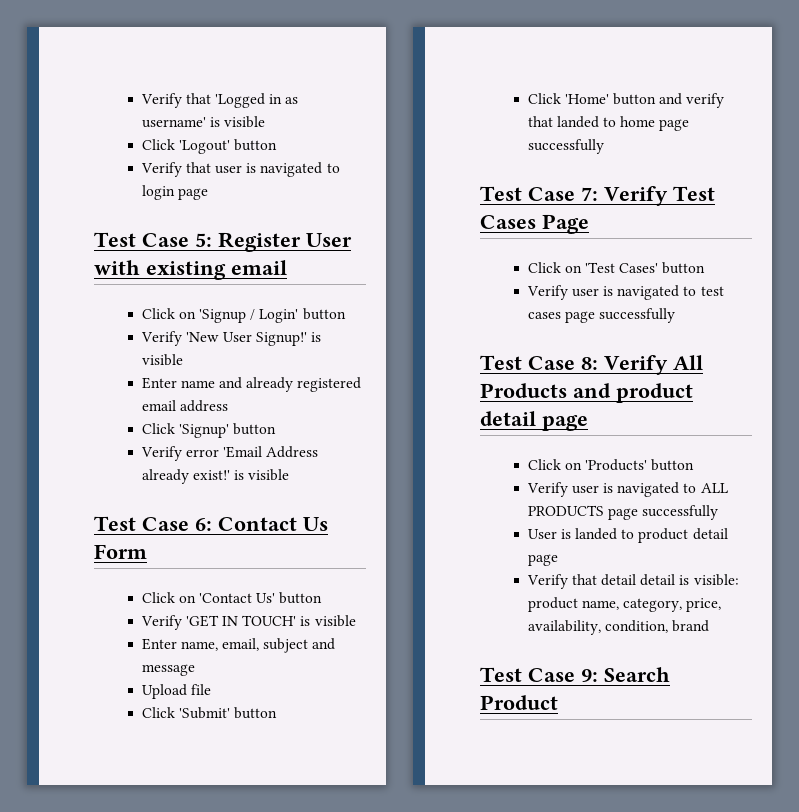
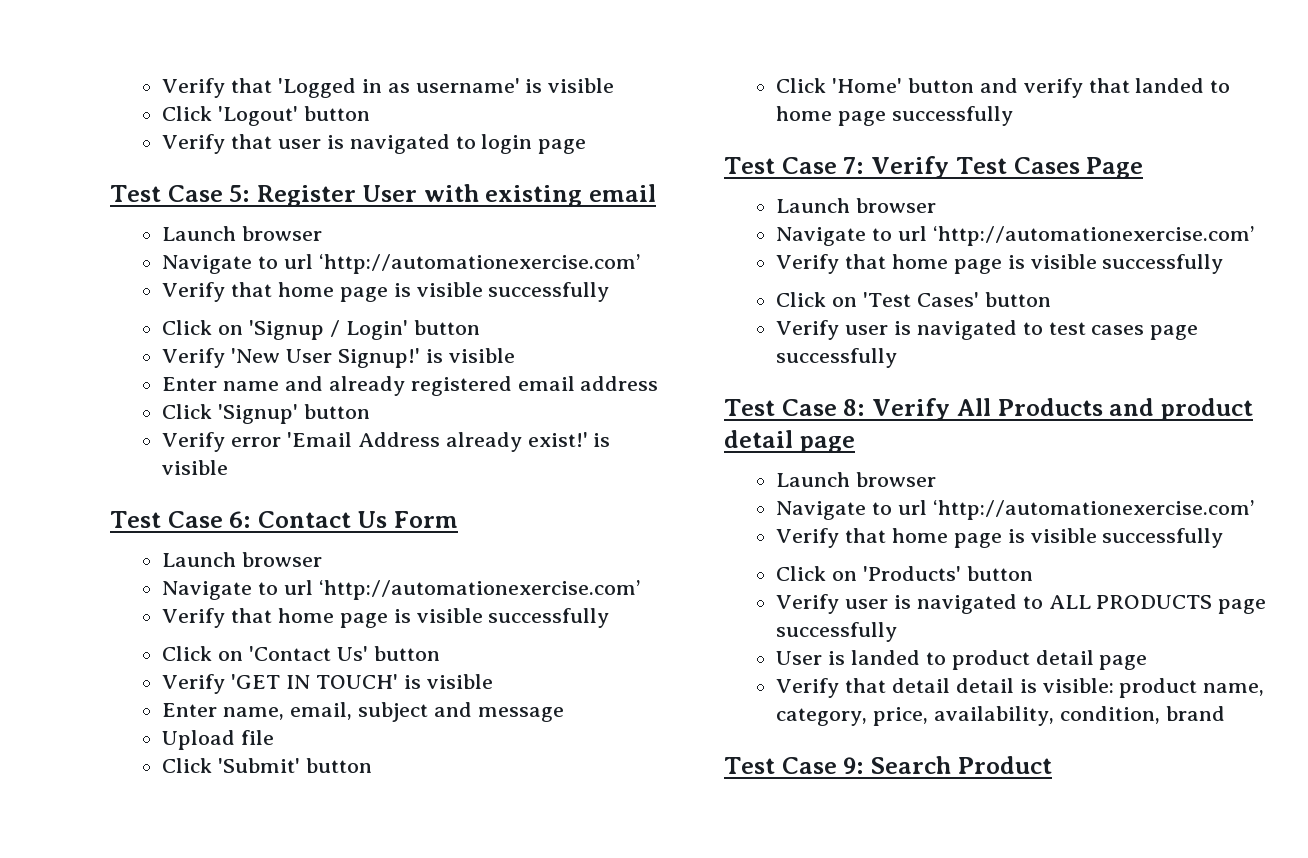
  Test Case 5: Register User with existing email
+ Launch browser
+ Navigate to url ‘http://automationexercise.com’
+ Verify that home page is visible successfully
  Test Case 6: Contact Us Form
+ Launch browser
+ Navigate to url ‘http://automationexercise.com’
+ Verify that home page is visible successfully
  Test Case 7: Verify Test Cases Page
+ Launch browser
+ Navigate to url ‘http://automationexercise.com’
+ Verify that home page is visible successfully
  Test Case 8: Verify All Products and product detail page
+ Launch browser
+ Navigate to url ‘http://automationexercise.com’
+ Verify that home page is visible successfully

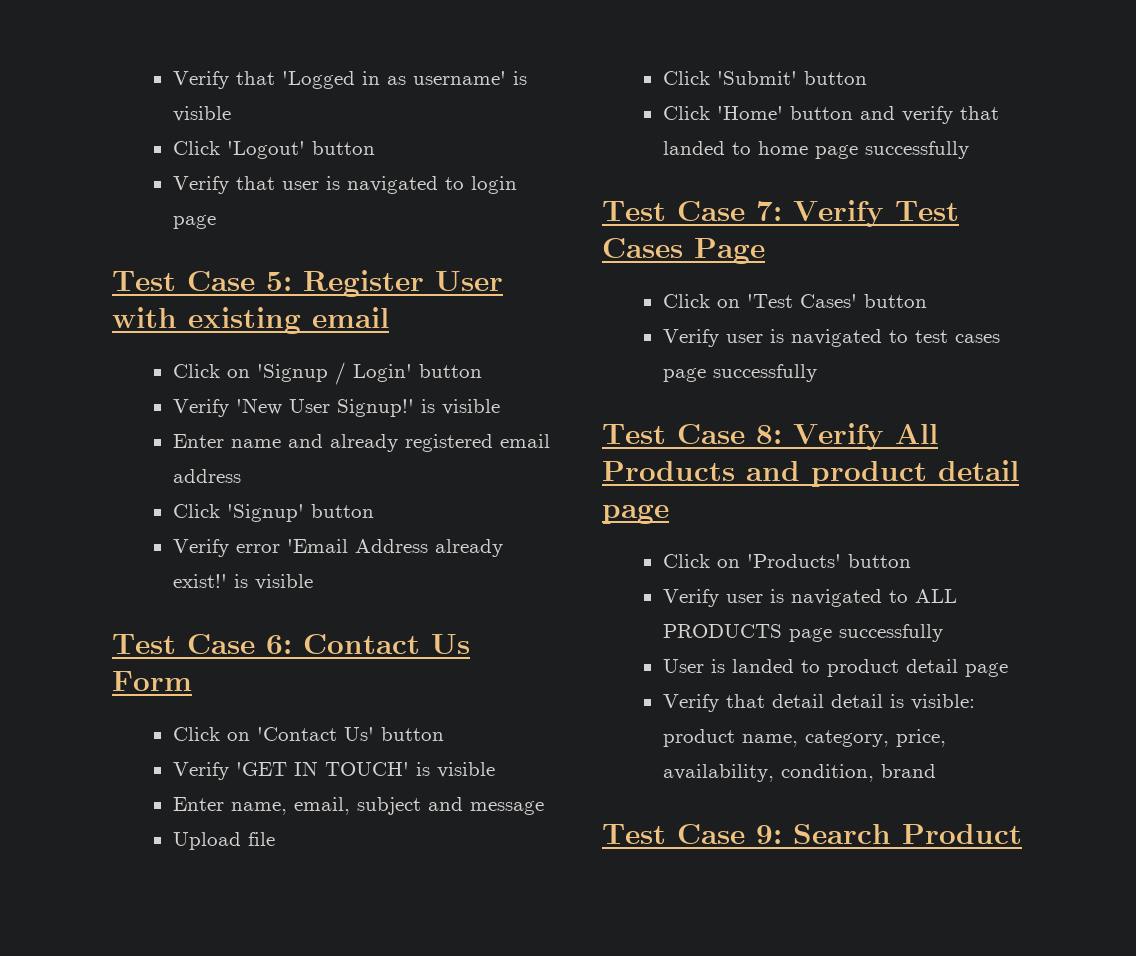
  Test Case 5: Register User with existing email
- Launch browser
- Navigate to url ‘http://automationexercise.com’
- Verify that home page is visible successfully
  Test Case 6: Contact Us Form
- Launch browser
- Navigate to url ‘http://automationexercise.com’
- Verify that home page is visible successfully
  Test Case 7: Verify Test Cases Page
- Launch browser
- Navigate to url ‘http://automationexercise.com’
- Verify that home page is visible successfully
  Test Case 8: Verify All Products and product detail page
- Launch browser
- Navigate to url ‘http://automationexercise.com’
- Verify that home page is visible successfully

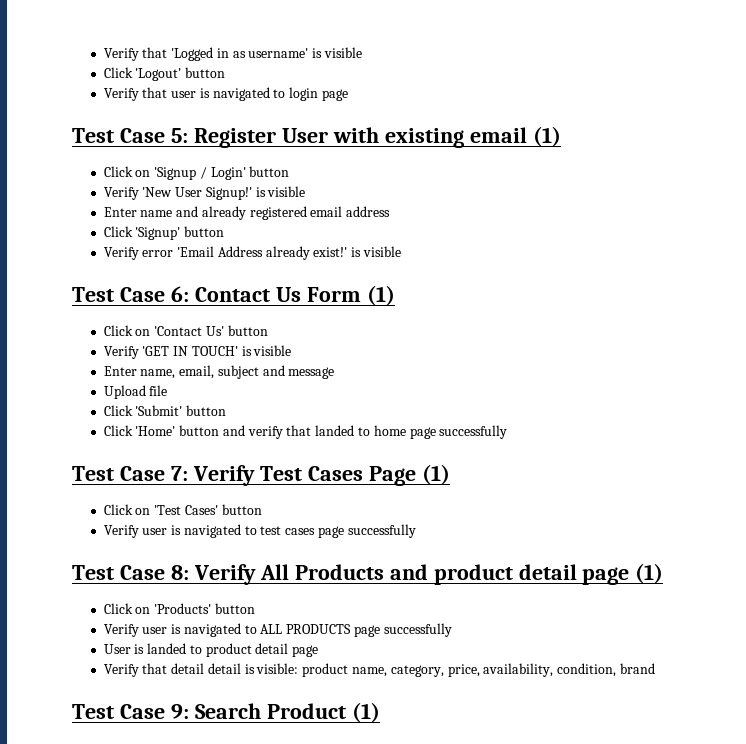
- Test Case 5: Register User with existing email
+ Test Case 5: Register User with existing email (1)
- Test Case 6: Contact Us Form
+ Test Case 6: Contact Us Form (1)
- Test Case 7: Verify Test Cases Page
+ Test Case 7: Verify Test Cases Page (1)
- Test Case 8: Verify All Products and product detail page
+ Test Case 8: Verify All Products and product detail page (1)
- Test Case 9: Search Product
+ Test Case 9: Search Product (1)

